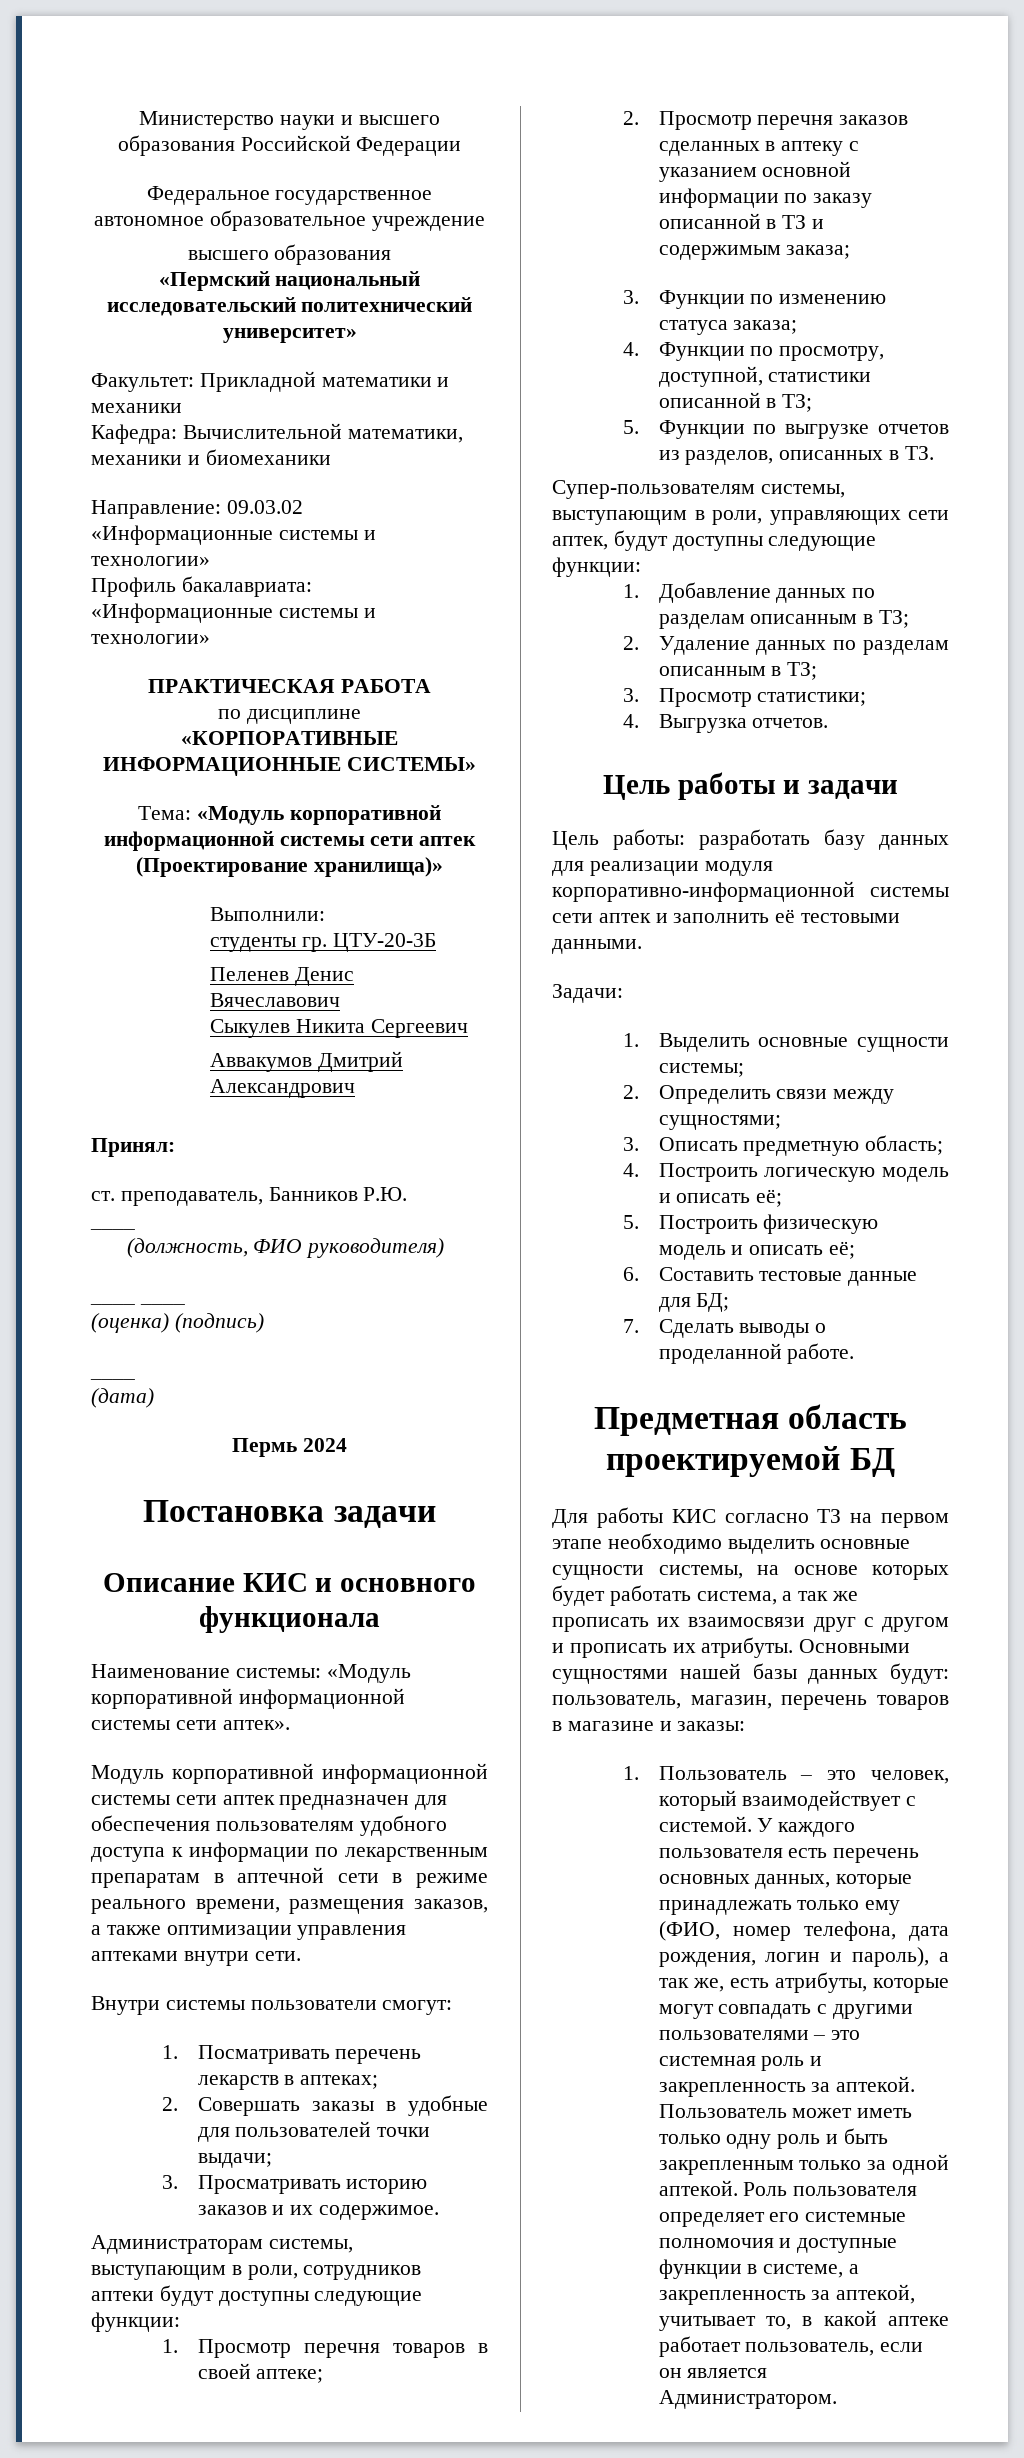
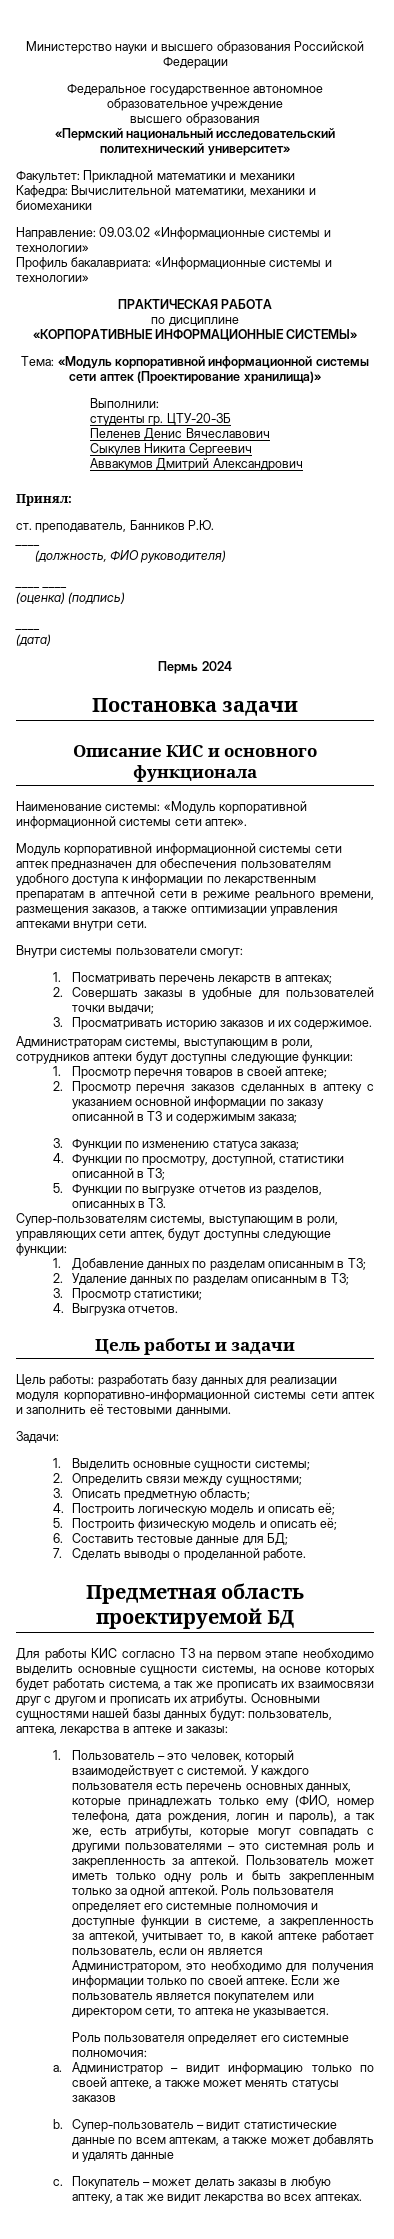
- Основными сущностями нашей базы данных будут: пользователь, магазин, перечень товаров в магазине и заказы:
+ Основными сущностями нашей базы данных будут: пользователь, аптека, лекарства в аптеке и заказы:
- Роль пользователя определяет его системные полномочия и доступные функции в системе, а закрепленность за аптекой, учитывает то, в какой аптеке работает пользователь, если он является Администратором.
+ Роль пользователя определяет его системные полномочия и доступные функции в системе, а закрепленность за аптекой, учитывает то, в какой аптеке работает пользователь, если он является Администратором, это необходимо для получения информации только по своей аптеке. Если же пользователь является покупателем или директором сети, то аптека не указывается.
+ Роль пользователя определяет его системные полномочия:
+ a. Администратор – видит информацию только по своей аптеке, а также может менять статусы заказов
+ b. Супер-пользователь – видит статистические данные по всем аптекам, а также может добавлять и удалять данные
+ c. Покупатель – может делать заказы в любую аптеку, а так же видит лекарства во всех аптеках.

